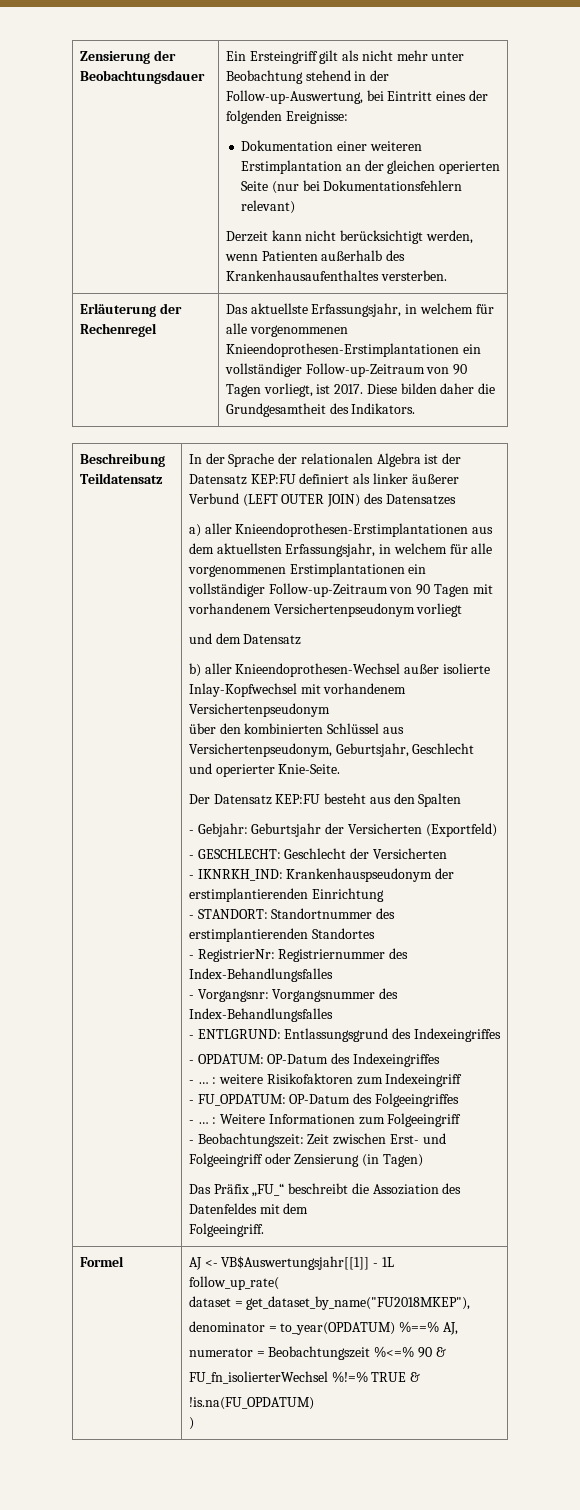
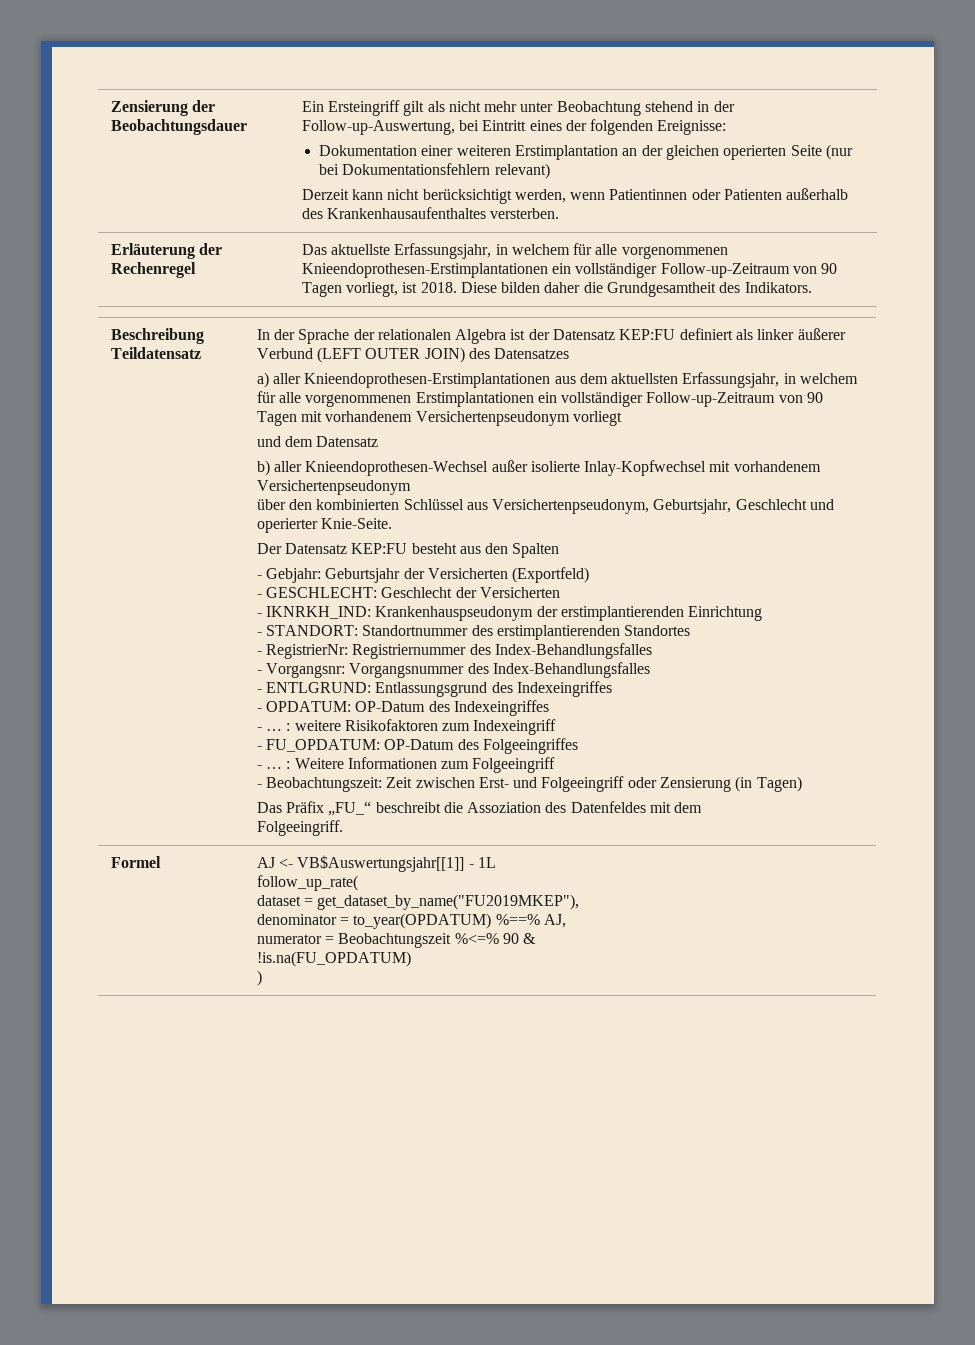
- Derzeit kann nicht berücksichtigt werden, wenn Patienten außerhalb des Krankenhausaufenthaltes versterben.
+ Derzeit kann nicht berücksichtigt werden, wenn Patientinnen oder Patienten außerhalb des Krankenhausaufenthaltes versterben.
- Erläuterung der Rechenregel | Das aktuellste Erfassungsjahr, in welchem für alle vorgenommenen Knieendoprothesen-Erstimplantationen ein vollständiger Follow-up-Zeitraum von 90 Tagen vorliegt, ist 2017. Diese bilden daher die Grundgesamtheit des Indikators.
+ Erläuterung der Rechenregel | Das aktuellste Erfassungsjahr, in welchem für alle vorgenommenen Knieendoprothesen-Erstimplantationen ein vollständiger Follow-up-Zeitraum von 90 Tagen vorliegt, ist 2018. Diese bilden daher die Grundgesamtheit des Indikators.
  Formel | AJ <- VB$Auswertungsjahr[[1]] - 1L
  follow_up_rate(
- dataset = get_dataset_by_name("FU2018MKEP"),
+ dataset = get_dataset_by_name("FU2019MKEP"),
  denominator = to_year(OPDATUM) %==% AJ,
  numerator = Beobachtungszeit %<=% 90 &
- FU_fn_isolierterWechsel %!=% TRUE &

